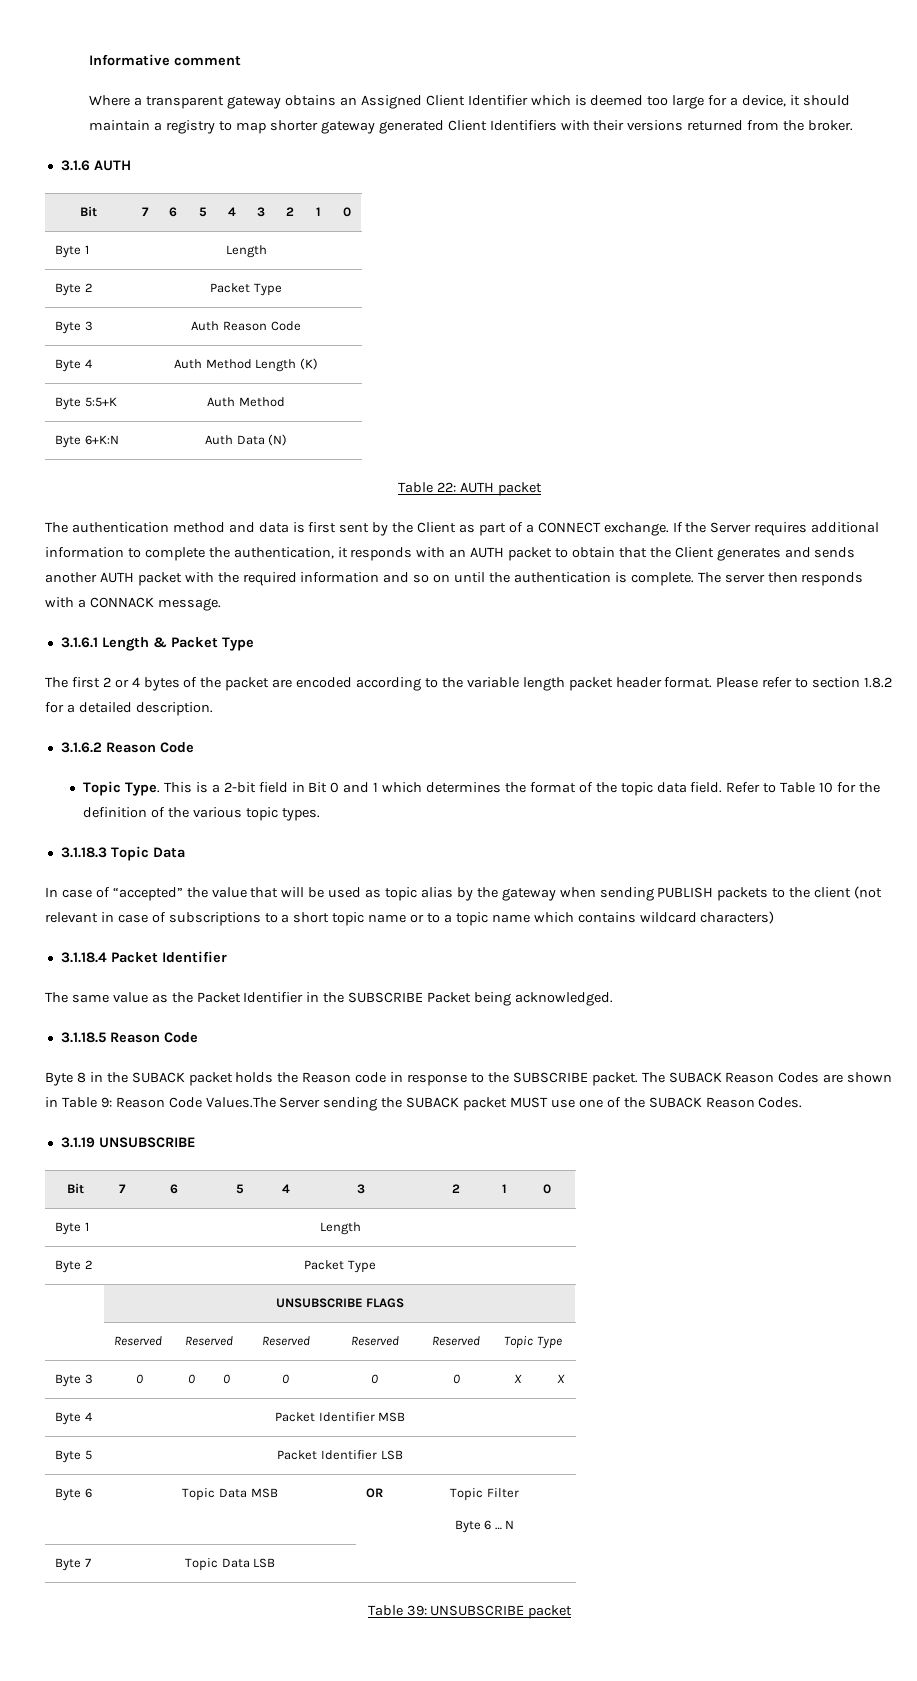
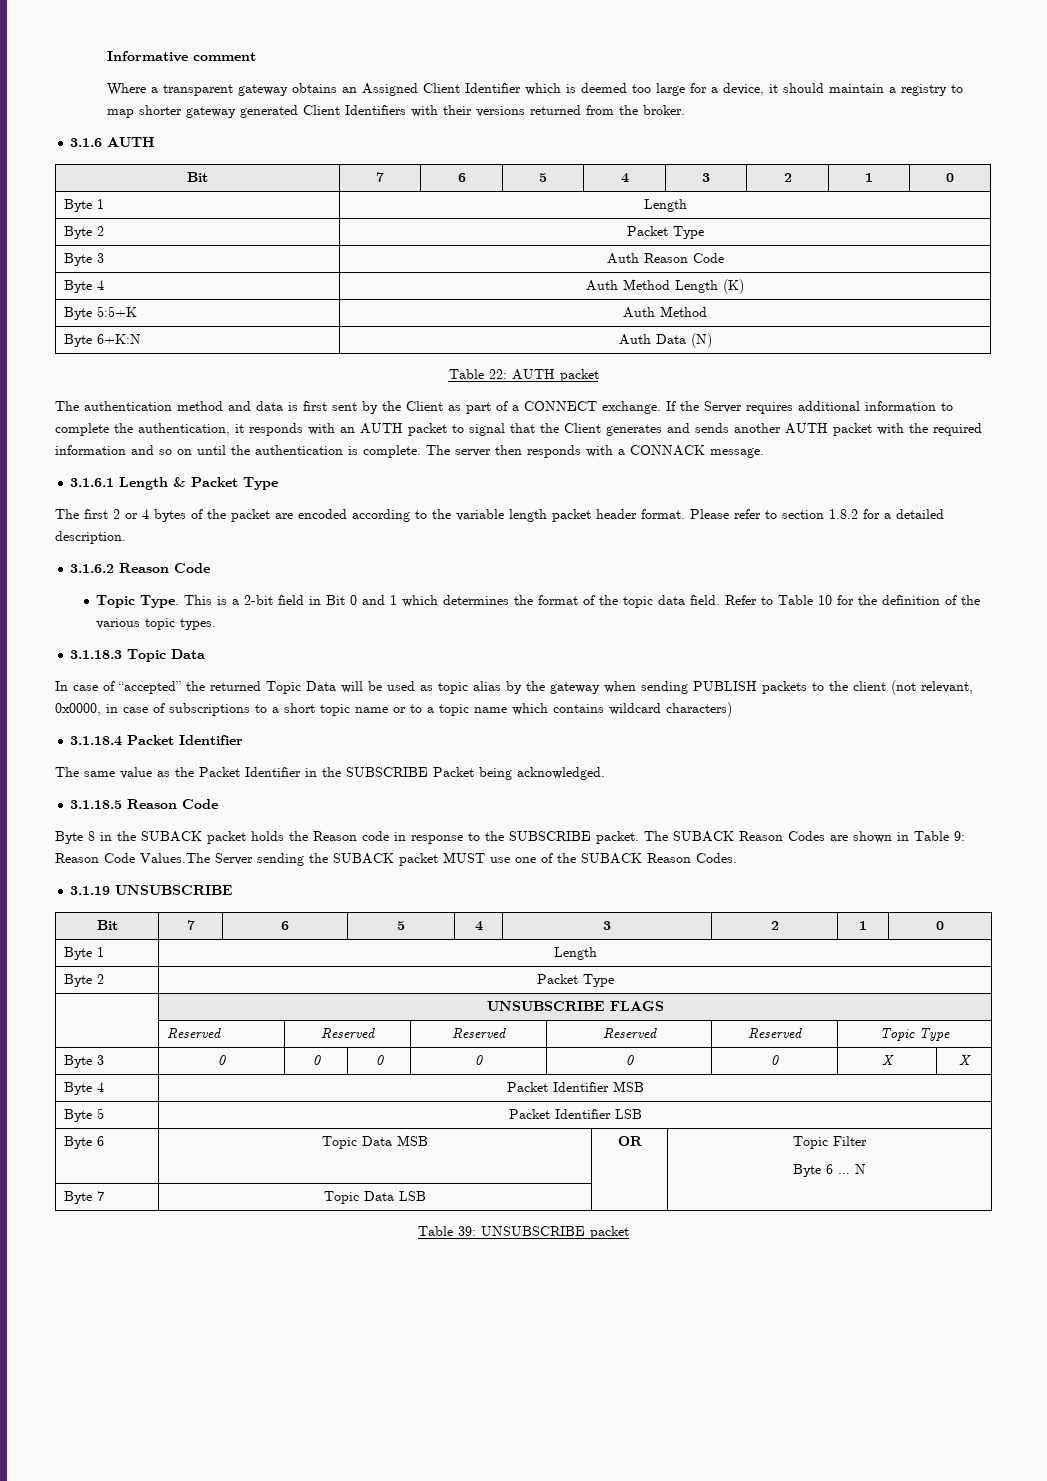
- If the Server requires additional information to complete the authentication, it responds with an AUTH packet to obtain that the Client generates and sends another AUTH packet with the required information and so on until the authentication is complete.
+ If the Server requires additional information to complete the authentication, it responds with an AUTH packet to signal that the Client generates and sends another AUTH packet with the required information and so on until the authentication is complete.
- In case of “accepted” the value that will be used as topic alias by the gateway when sending PUBLISH packets to the client (not relevant in case of subscriptions to a short topic name or to a topic name which contains wildcard characters)
+ In case of “accepted” the returned Topic Data will be used as topic alias by the gateway when sending PUBLISH packets to the client (not relevant, 0x0000, in case of subscriptions to a short topic name or to a topic name which contains wildcard characters)

